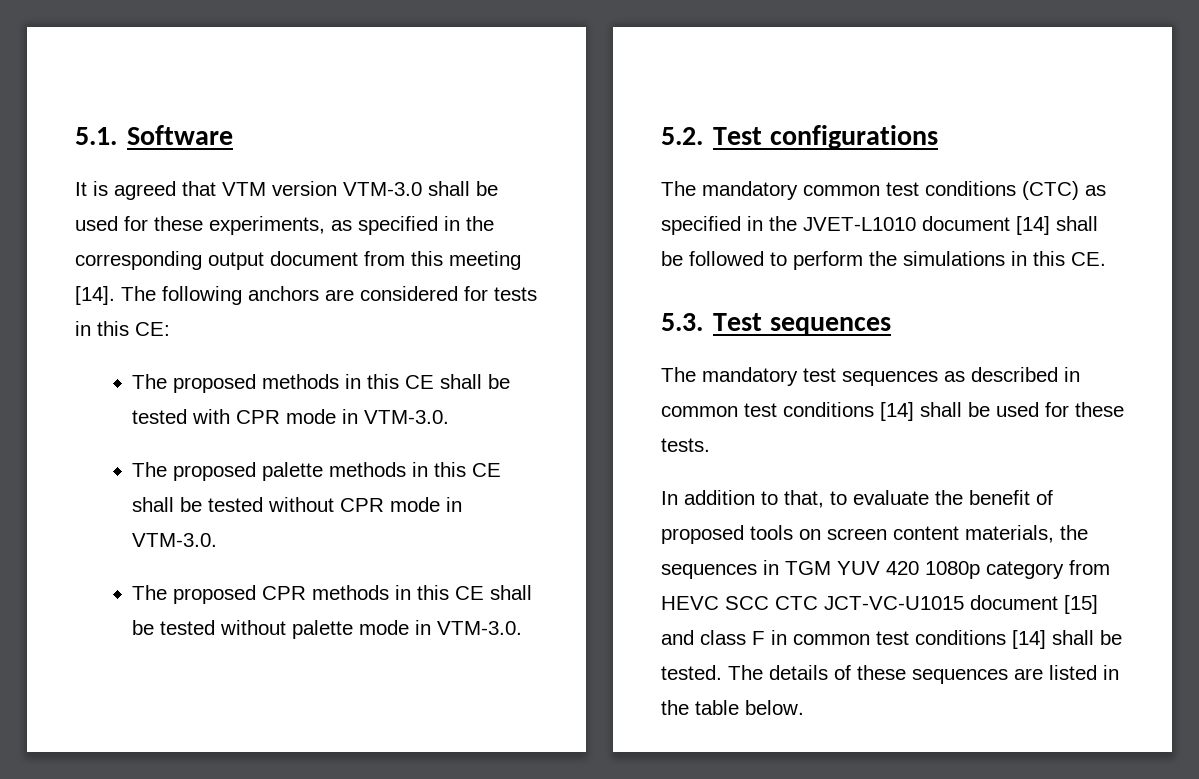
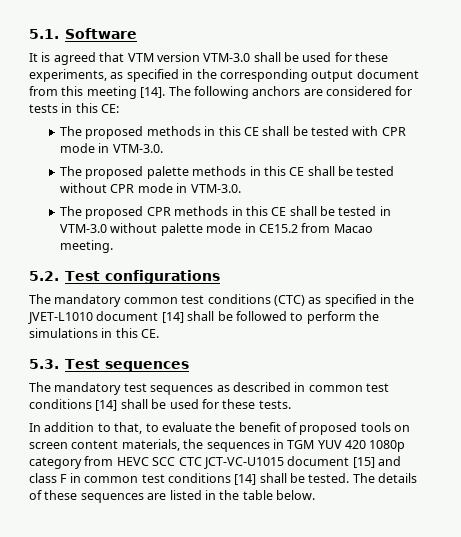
- The proposed CPR methods in this CE shall be tested without palette mode in VTM-3.0.
+ The proposed CPR methods in this CE shall be tested in VTM-3.0 without palette mode in CE15.2 from Macao meeting.

